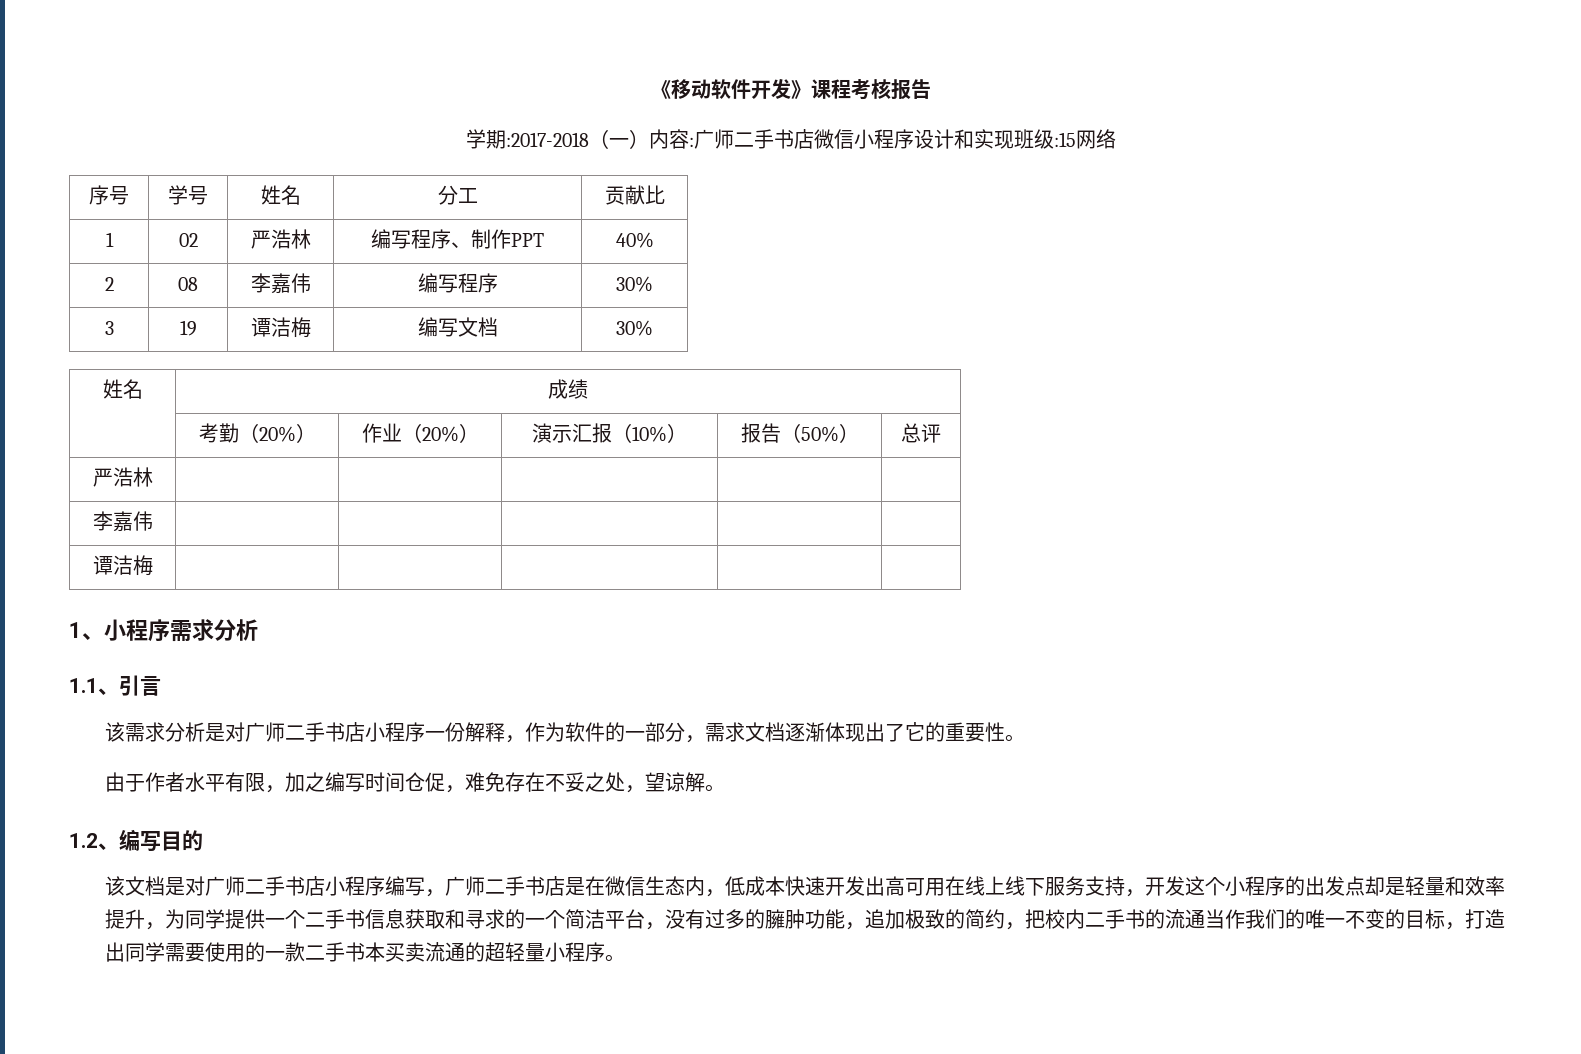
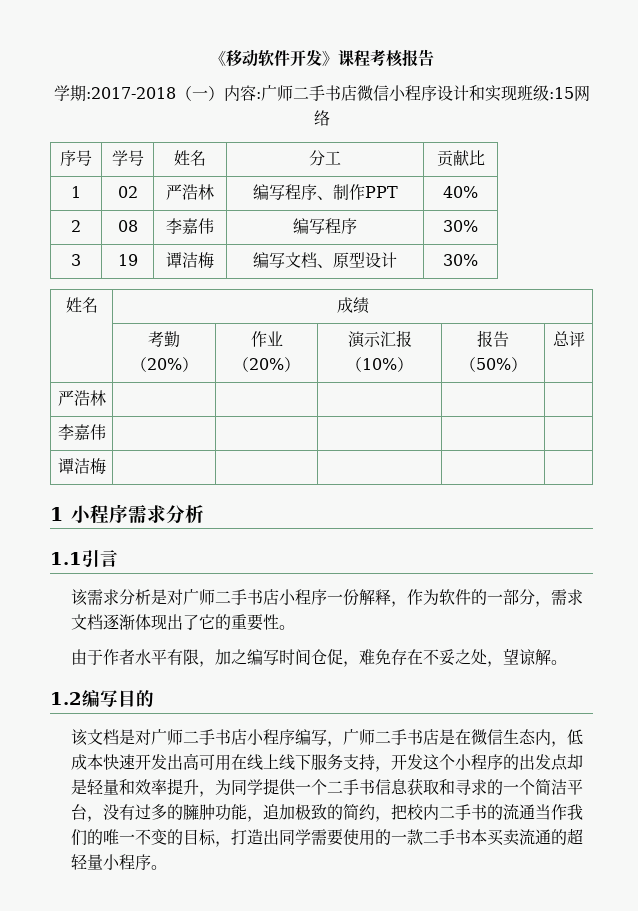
- 3 | 19 | 谭洁梅 | 编写文档 | 30%
+ 3 | 19 | 谭洁梅 | 编写文档、原型设计 | 30%
- 1、小程序需求分析
+ 1小程序需求分析
- 1.1、引言
+ 1.1引言
- 1.2、编写目的
+ 1.2编写目的

